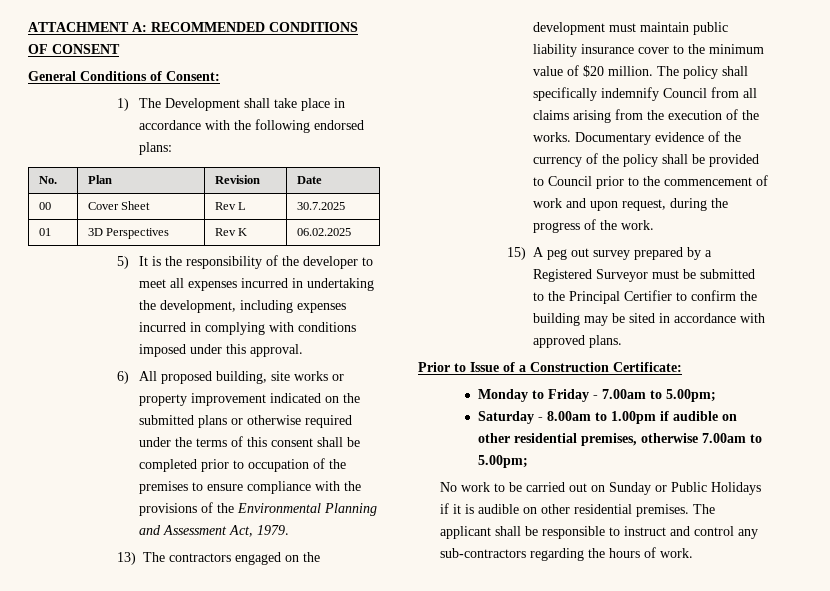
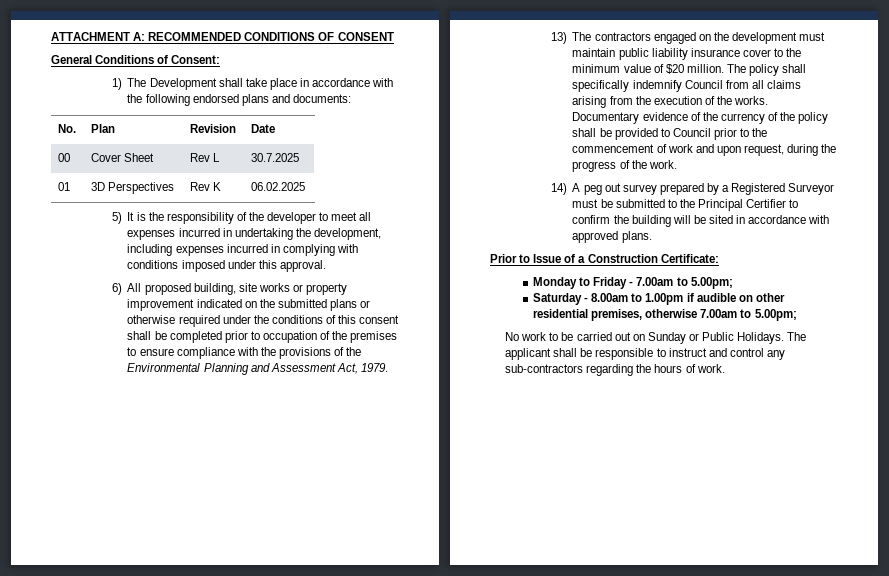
- 1) The Development shall take place in accordance with the following endorsed plans:
+ 1) The Development shall take place in accordance with the following endorsed plans and documents:
- 6) All proposed building, site works or property improvement indicated on the submitted plans or otherwise required under the terms of this consent shall be completed prior to occupation of the premises to ensure compliance with the provisions of the Environmental Planning and Assessment Act, 1979.
+ 6) All proposed building, site works or property improvement indicated on the submitted plans or otherwise required under the conditions of this consent shall be completed prior to occupation of the premises to ensure compliance with the provisions of the Environmental Planning and Assessment Act, 1979.
- 15) A peg out survey prepared by a Registered Surveyor must be submitted to the Principal Certifier to confirm the building may be sited in accordance with approved plans.
+ 14) A peg out survey prepared by a Registered Surveyor must be submitted to the Principal Certifier to confirm the building will be sited in accordance with approved plans.
- No work to be carried out on Sunday or Public Holidays if it is audible on other residential premises.
+ No work to be carried out on Sunday or Public Holidays.

